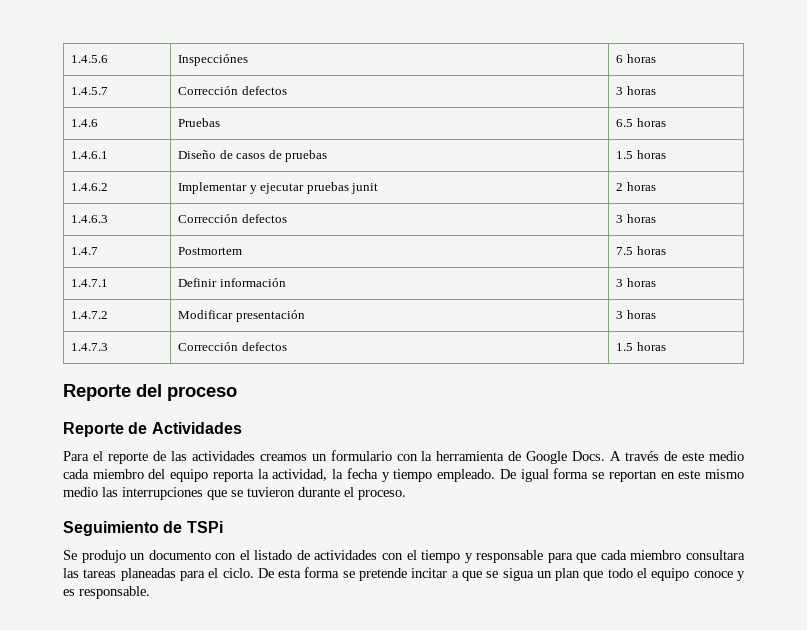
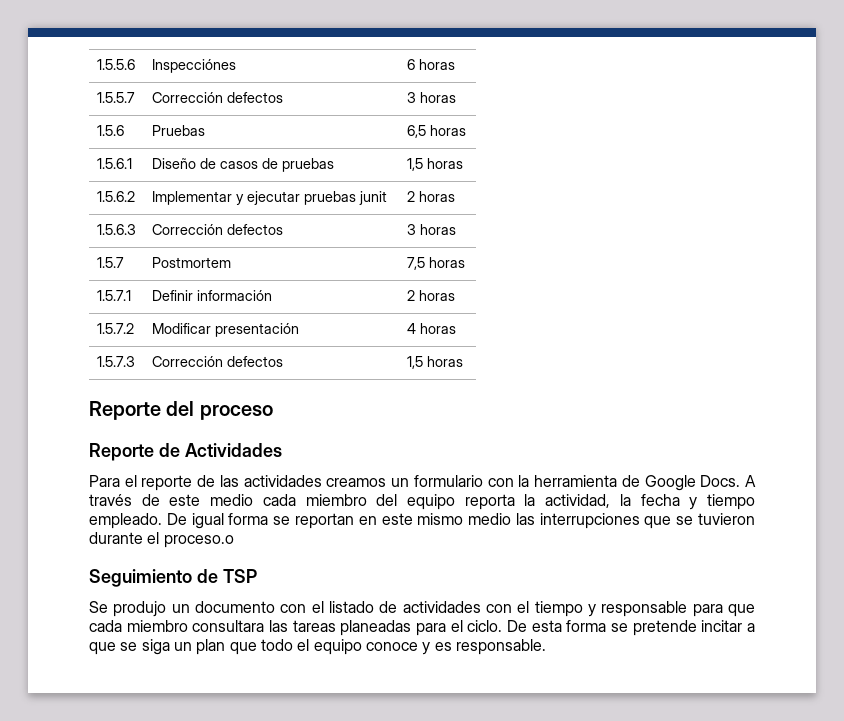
- 1.4.5.6 | Inspecciónes | 6 horas
+ 1.5.5.6 | Inspecciónes | 6 horas
- 1.4.5.7 | Corrección defectos | 3 horas
- 1.4.6 | Pruebas | 6.5 horas
- 1.4.6.1 | Diseño de casos de pruebas | 1.5 horas
- 1.4.6.2 | Implementar y ejecutar pruebas junit | 2 horas
+ 1.5.5.7 | Corrección defectos | 3 horas
+ 1.5.6 | Pruebas | 6,5 horas
+ 1.5.6.1 | Diseño de casos de pruebas | 1,5 horas
+ 1.5.6.2 | Implementar y ejecutar pruebas junit | 2 horas
- 1.4.6.3 | Corrección defectos | 3 horas
- 1.4.7 | Postmortem | 7.5 horas
- 1.4.7.1 | Definir información | 3 horas
- 1.4.7.2 | Modificar presentación | 3 horas
- 1.4.7.3 | Corrección defectos | 1.5 horas
+ 1.5.6.3 | Corrección defectos | 3 horas
+ 1.5.7 | Postmortem | 7,5 horas
+ 1.5.7.1 | Definir información | 2 horas
+ 1.5.7.2 | Modificar presentación | 4 horas
+ 1.5.7.3 | Corrección defectos | 1,5 horas
- De igual forma se reportan en este mismo medio las interrupciones que se tuvieron durante el proceso.
+ De igual forma se reportan en este mismo medio las interrupciones que se tuvieron durante el proceso.o
- Seguimiento de TSPi
+ Seguimiento de TSP
- De esta forma se pretende incitar a que se sigua un plan que todo el equipo conoce y es responsable.
+ De esta forma se pretende incitar a que se siga un plan que todo el equipo conoce y es responsable.

